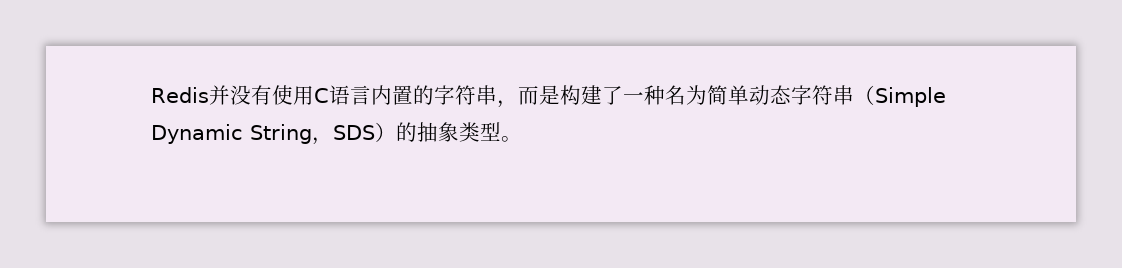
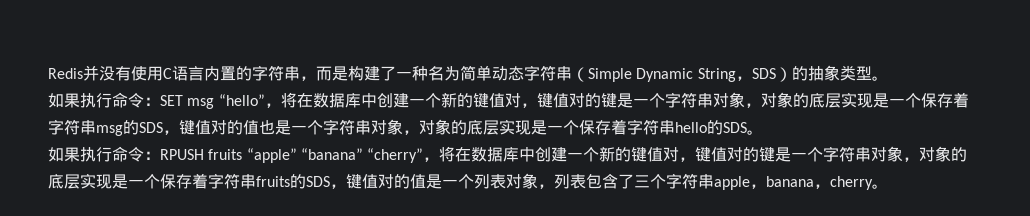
+ 如果执行命令：SET msg “hello”，将在数据库中创建一个新的键值对，键值对的键是一个字符串对象，对象的底层实现是一个保存着字符串msg的SDS，键值对的值也是一个字符串对象，对象的底层实现是一个保存着字符串hello的SDS。
+ 如果执行命令：RPUSH fruits “apple” “banana” “cherry”，将在数据库中创建一个新的键值对，键值对的键是一个字符串对象，对象的底层实现是一个保存着字符串fruits的SDS，键值对的值是一个列表对象，列表包含了三个字符串apple，banana，cherry。

